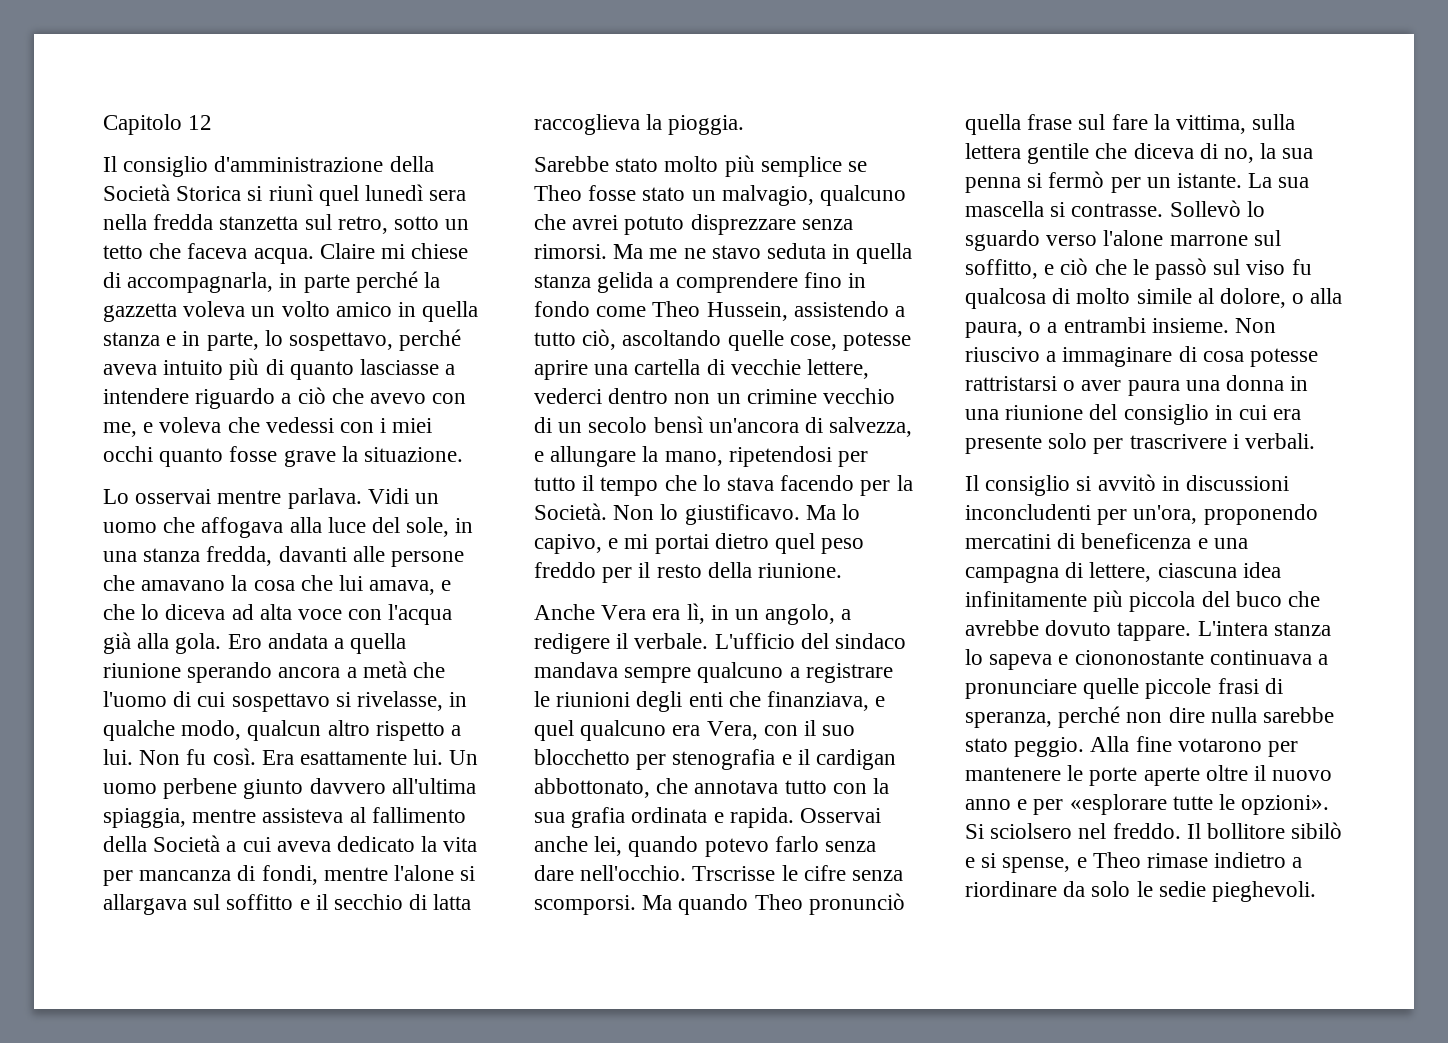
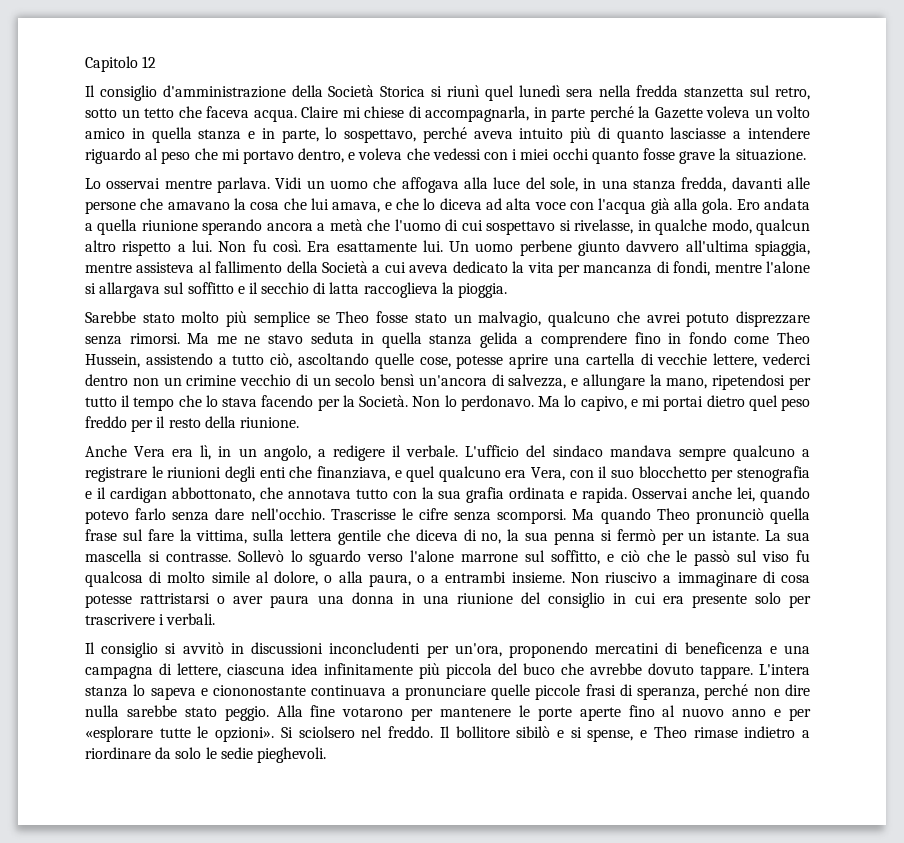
- Claire mi chiese di accompagnarla, in parte perché la gazzetta voleva un volto amico in quella stanza e in parte, lo sospettavo, perché aveva intuito più di quanto lasciasse a intendere riguardo a ciò che avevo con me, e voleva che vedessi con i miei occhi quanto fosse grave la situazione.
+ Claire mi chiese di accompagnarla, in parte perché la Gazette voleva un volto amico in quella stanza e in parte, lo sospettavo, perché aveva intuito più di quanto lasciasse a intendere riguardo al peso che mi portavo dentro, e voleva che vedessi con i miei occhi quanto fosse grave la situazione.
- Non lo giustificavo.
+ Non lo perdonavo.
- Trscrisse le cifre senza scomporsi.
+ Trascrisse le cifre senza scomporsi.
- Alla fine votarono per mantenere le porte aperte oltre il nuovo anno e per «esplorare tutte le opzioni».
+ Alla fine votarono per mantenere le porte aperte fino al nuovo anno e per «esplorare tutte le opzioni».

